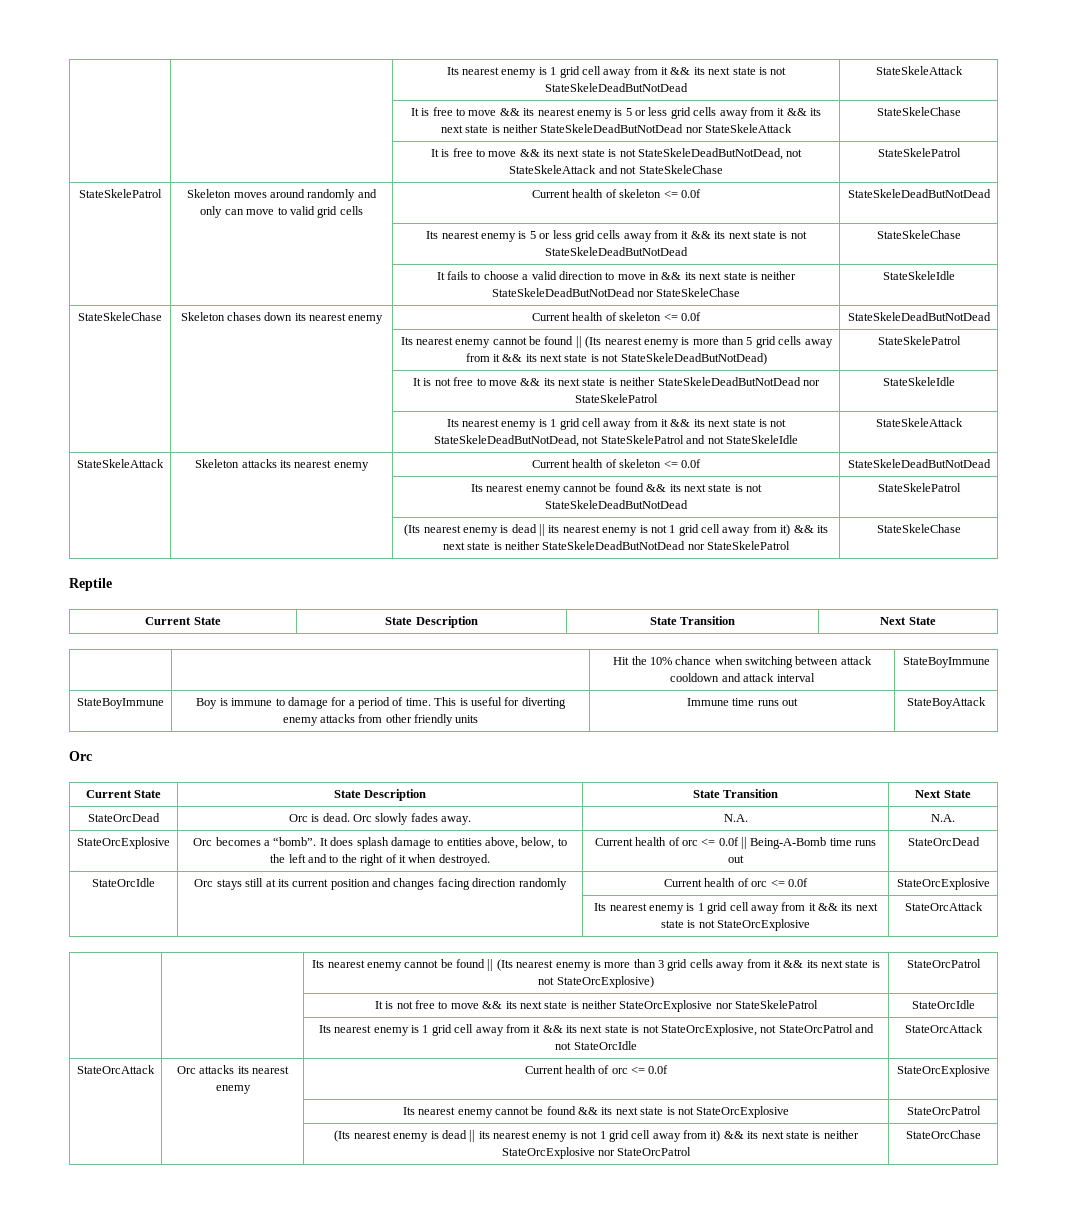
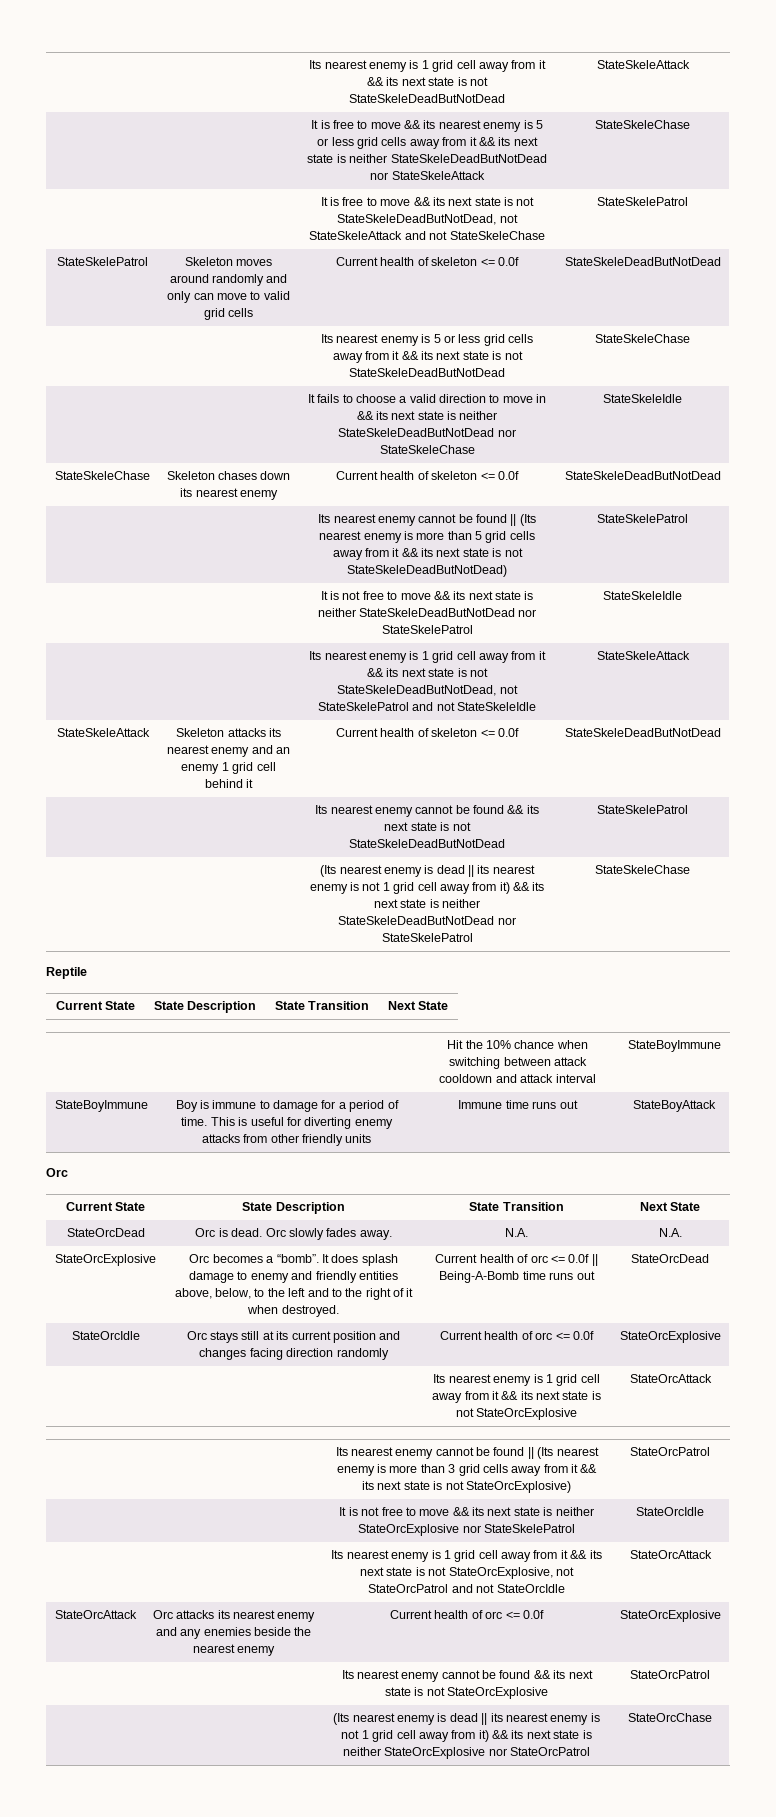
- StateSkeleAttack | Skeleton attacks its nearest enemy | Current health of skeleton <= 0.0f | StateSkeleDeadButNotDead
+ StateSkeleAttack | Skeleton attacks its nearest enemy and an enemy 1 grid cell behind it | Current health of skeleton <= 0.0f | StateSkeleDeadButNotDead
- StateOrcExplosive | Orc becomes a “bomb”. It does splash damage to entities above, below, to the left and to the right of it when destroyed. | Current health of orc <= 0.0f || Being-A-Bomb time runs out | StateOrcDead
+ StateOrcExplosive | Orc becomes a “bomb”. It does splash damage to enemy and friendly entities above, below, to the left and to the right of it when destroyed. | Current health of orc <= 0.0f || Being-A-Bomb time runs out | StateOrcDead
- StateOrcAttack | Orc attacks its nearest enemy | Current health of orc <= 0.0f | StateOrcExplosive
+ StateOrcAttack | Orc attacks its nearest enemy and any enemies beside the nearest enemy | Current health of orc <= 0.0f | StateOrcExplosive

